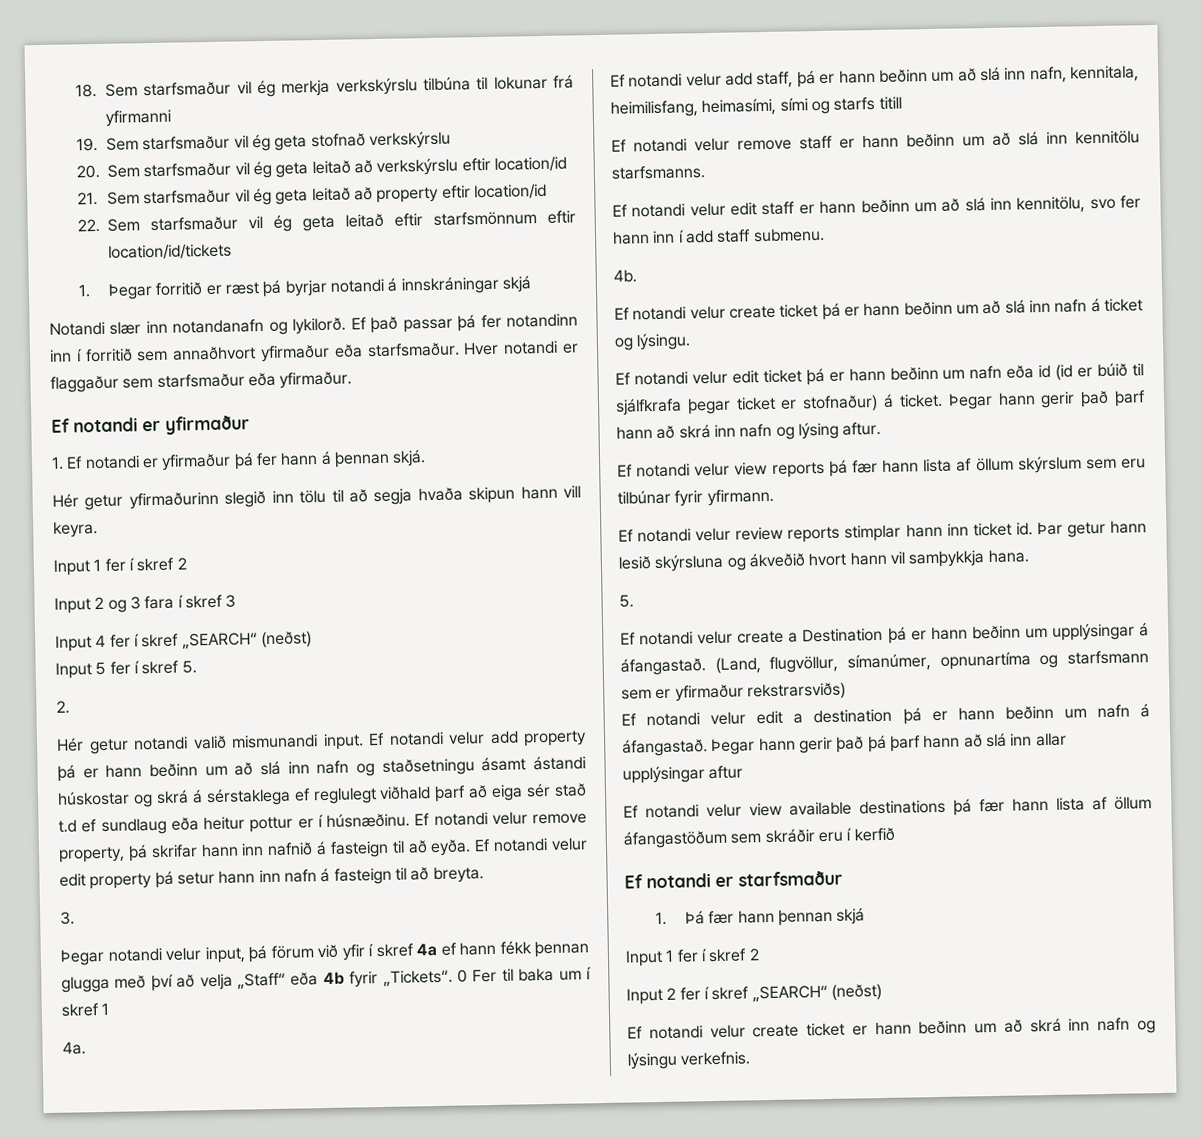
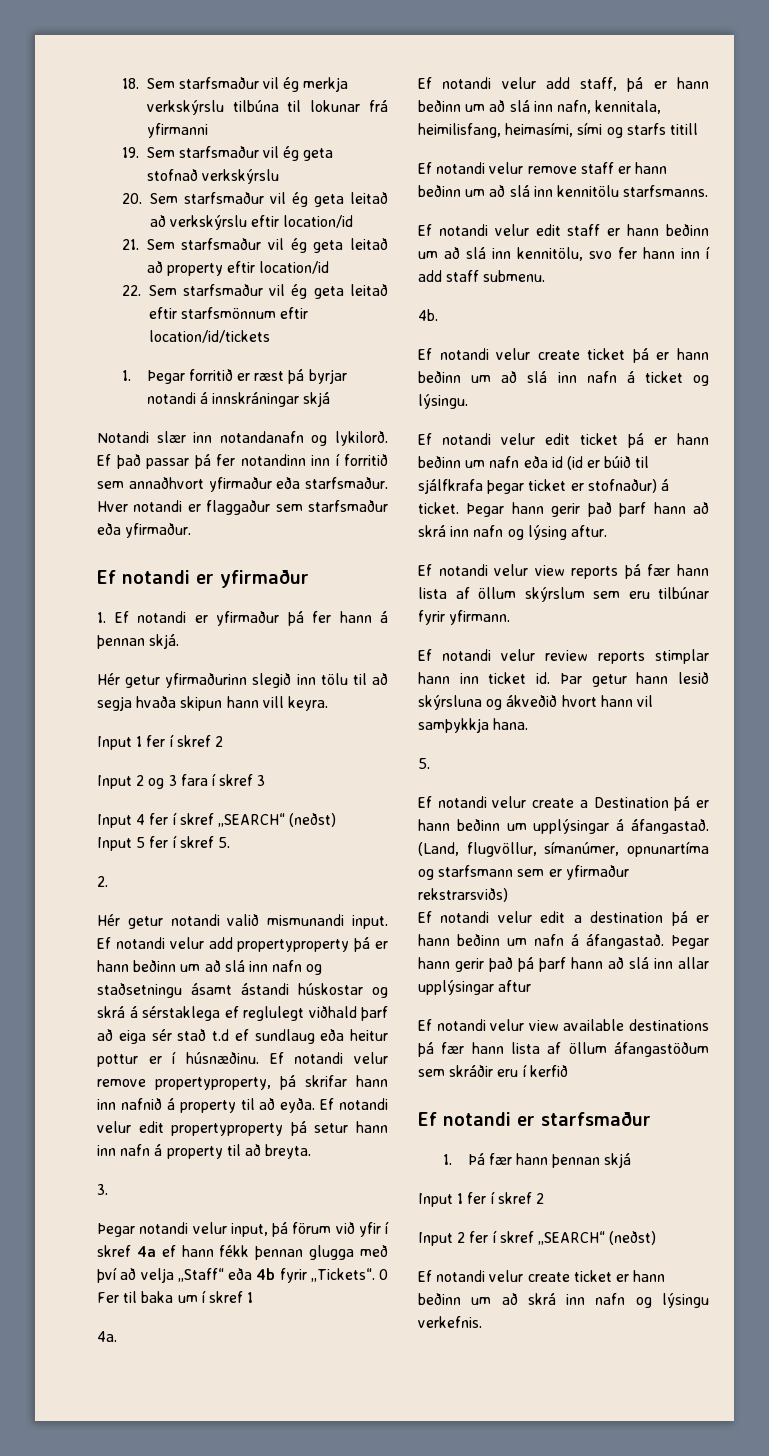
- Ef notandi velur add property þá er hann beðinn um að slá inn nafn og staðsetningu ásamt ástandi húskostar og skrá á sérstaklega ef reglulegt viðhald þarf að eiga sér stað t.d ef sundlaug eða heitur pottur er í húsnæðinu.
+ Ef notandi velur add propertyproperty þá er hann beðinn um að slá inn nafn og staðsetningu ásamt ástandi húskostar og skrá á sérstaklega ef reglulegt viðhald þarf að eiga sér stað t.d ef sundlaug eða heitur pottur er í húsnæðinu.
- Ef notandi velur remove property, þá skrifar hann inn nafnið á fasteign til að eyða.
+ Ef notandi velur remove propertyproperty, þá skrifar hann inn nafnið á property til að eyða.
- Ef notandi velur edit property þá setur hann inn nafn á fasteign til að breyta.
+ Ef notandi velur edit propertyproperty þá setur hann inn nafn á property til að breyta.

